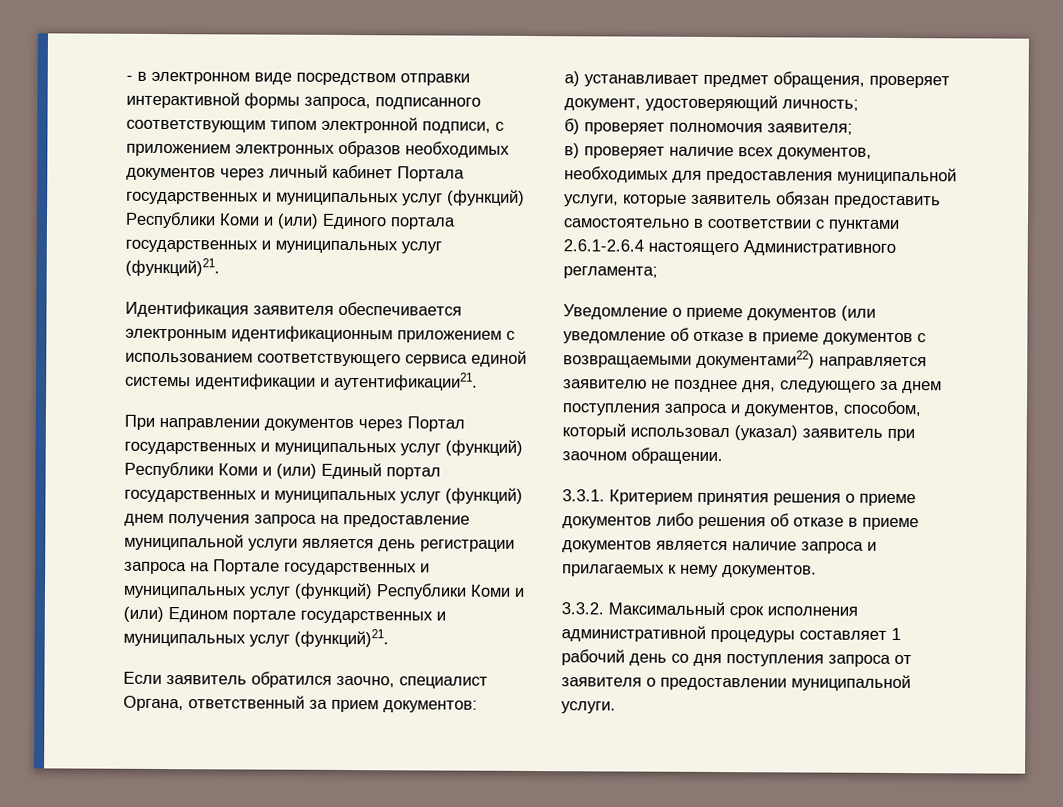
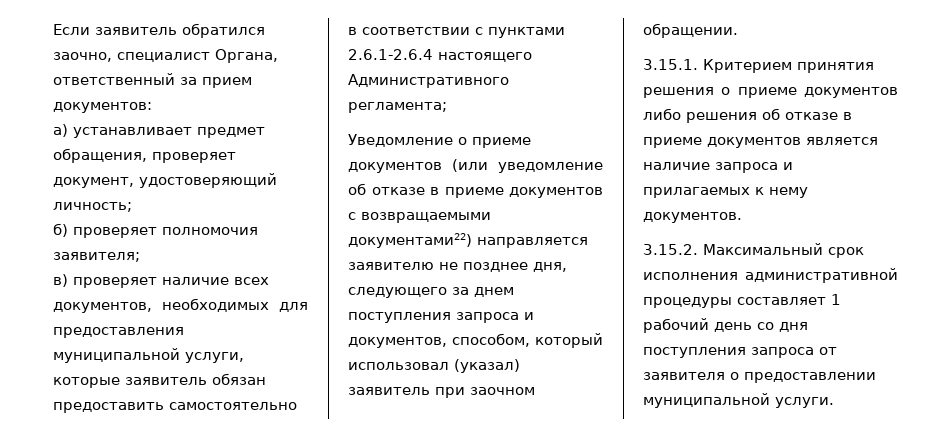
- - в электронном виде посредством отправки интерактивной формы запроса, подписанного соответствующим типом электронной подписи, с приложением электронных образов необходимых документов через личный кабинет Портала государственных и муниципальных услуг (функций) Республики Коми и (или) Единого портала государственных и муниципальных услуг (функций)21.
- Идентификация заявителя обеспечивается электронным идентификационным приложением с использованием соответствующего сервиса единой системы идентификации и аутентификации21.
- При направлении документов через Портал государственных и муниципальных услуг (функций) Республики Коми и (или) Единый портал государственных и муниципальных услуг (функций) днем получения запроса на предоставление муниципальной услуги является день регистрации запроса на Портале государственных и муниципальных услуг (функций) Республики Коми и (или) Едином портале государственных и муниципальных услуг (функций)21.
- 3.3.1. Критерием принятия решения о приеме документов либо решения об отказе в приеме документов является наличие запроса и прилагаемых к нему документов.
+ 3.15.1. Критерием принятия решения о приеме документов либо решения об отказе в приеме документов является наличие запроса и прилагаемых к нему документов.
- 3.3.2. Максимальный срок исполнения административной процедуры составляет 1 рабочий день со дня поступления запроса от заявителя о предоставлении муниципальной услуги.
+ 3.15.2. Максимальный срок исполнения административной процедуры составляет 1 рабочий день со дня поступления запроса от заявителя о предоставлении муниципальной услуги.

